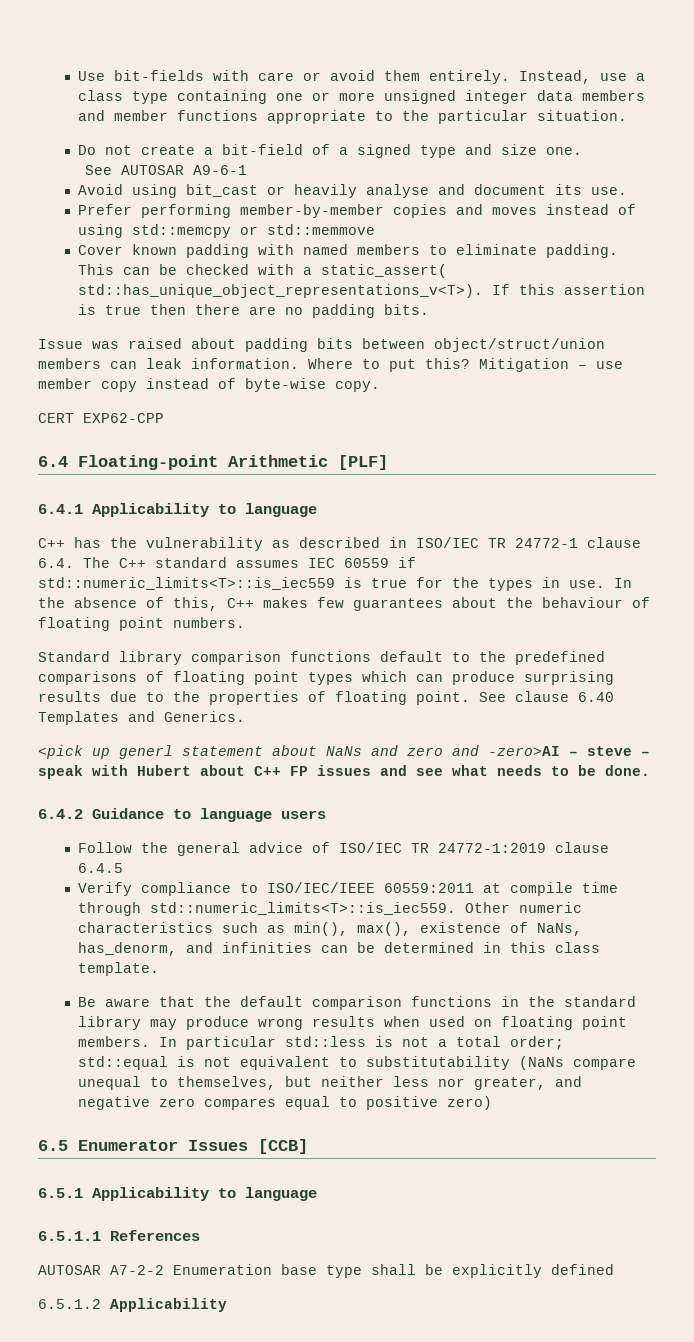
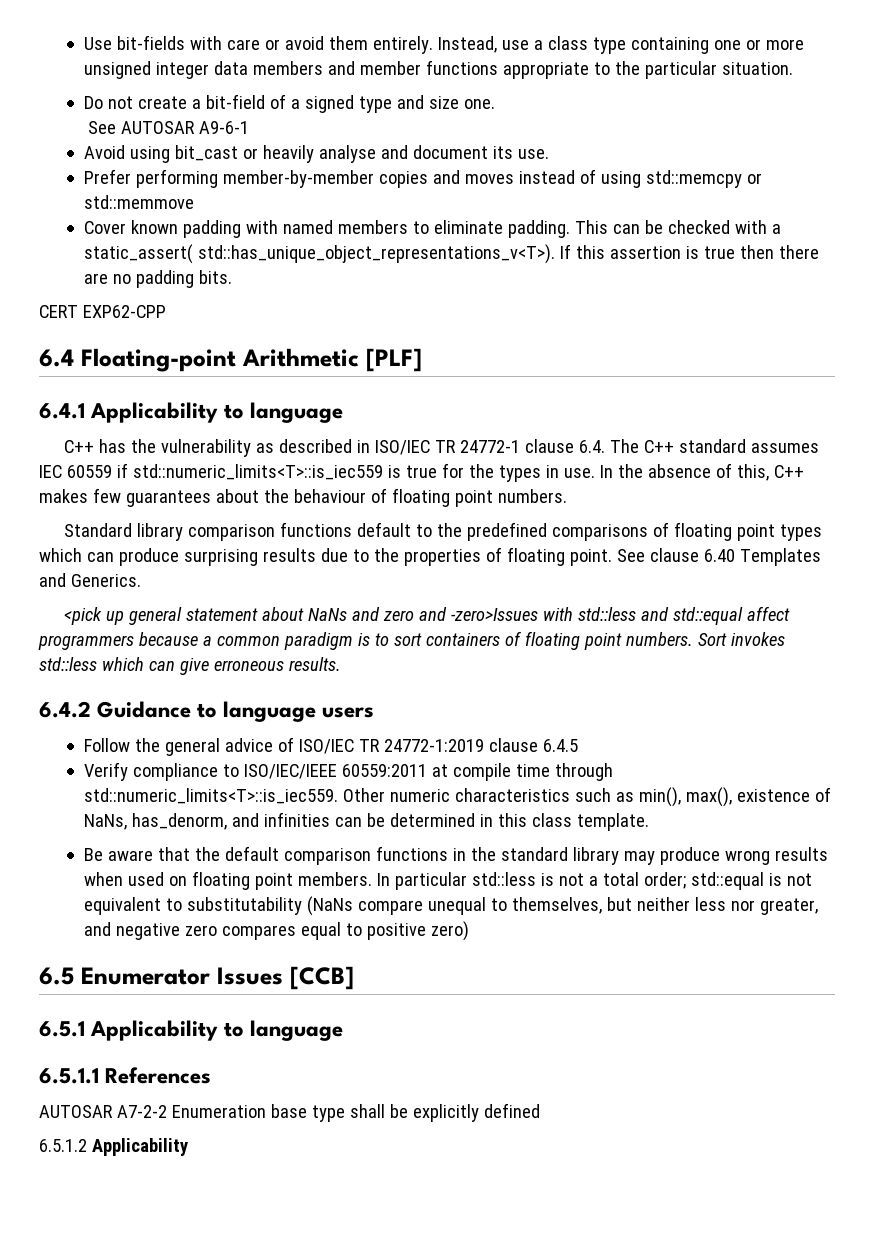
- Issue was raised about padding bits between object/struct/union members can leak information. Where to put this? Mitigation – use member copy instead of byte-wise copy.
- <pick up generl statement about NaNs and zero and -zero>AI – steve – speak with Hubert about C++ FP issues and see what needs to be done.
+ <pick up general statement about NaNs and zero and -zero>Issues with std::less and std::equal affect programmers because a common paradigm is to sort containers of floating point numbers. Sort invokes std::less which can give erroneous results.

